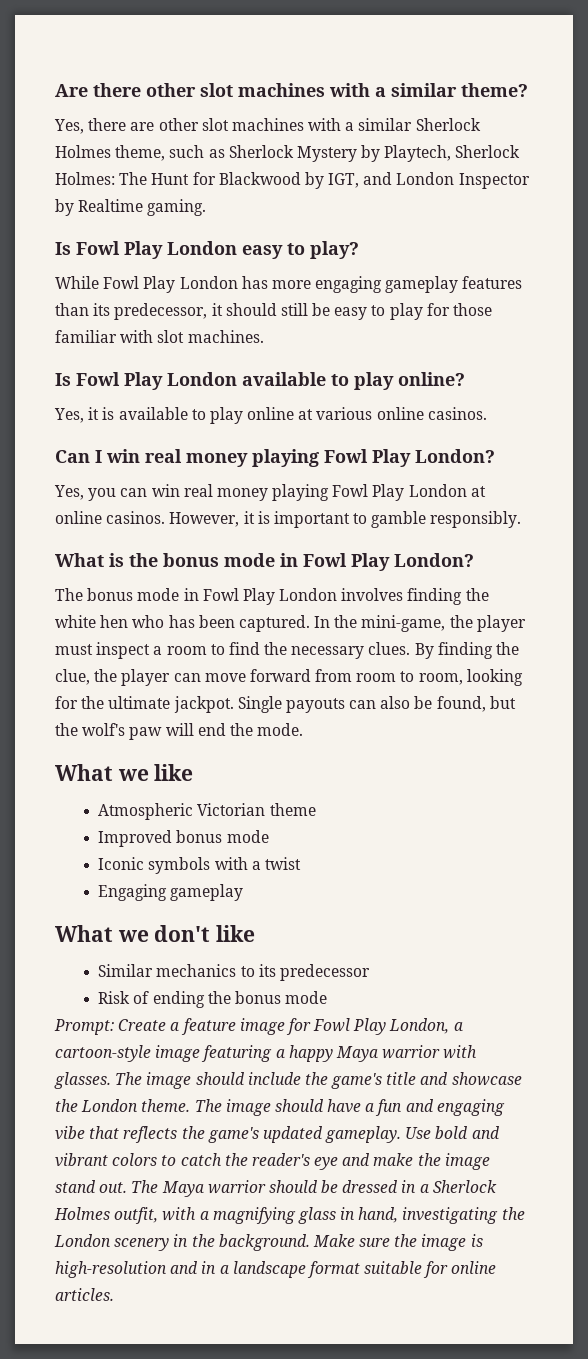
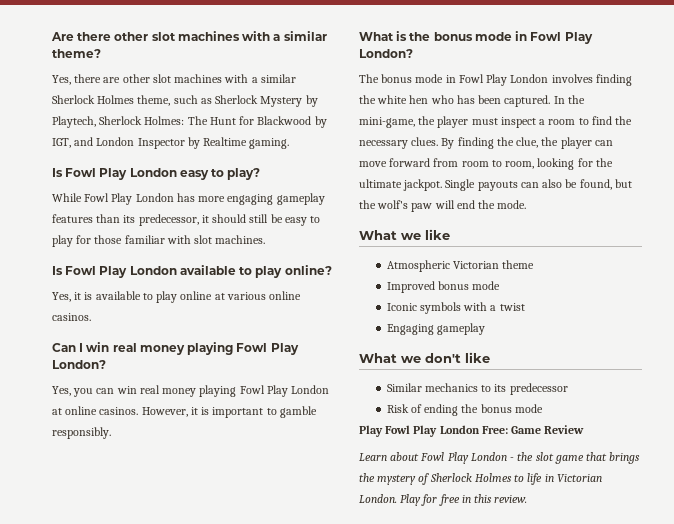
- Prompt: Create a feature image for Fowl Play London, a cartoon-style image featuring a happy Maya warrior with glasses. The image should include the game's title and showcase the London theme. The image should have a fun and engaging vibe that reflects the game's updated gameplay. Use bold and vibrant colors to catch the reader's eye and make the image stand out. The Maya warrior should be dressed in a Sherlock Holmes outfit, with a magnifying glass in hand, investigating the London scenery in the background. Make sure the image is high-resolution and in a landscape format suitable for online articles.
+ Play Fowl Play London Free: Game Review
+ Learn about Fowl Play London - the slot game that brings the mystery of Sherlock Holmes to life in Victorian London. Play for free in this review.

